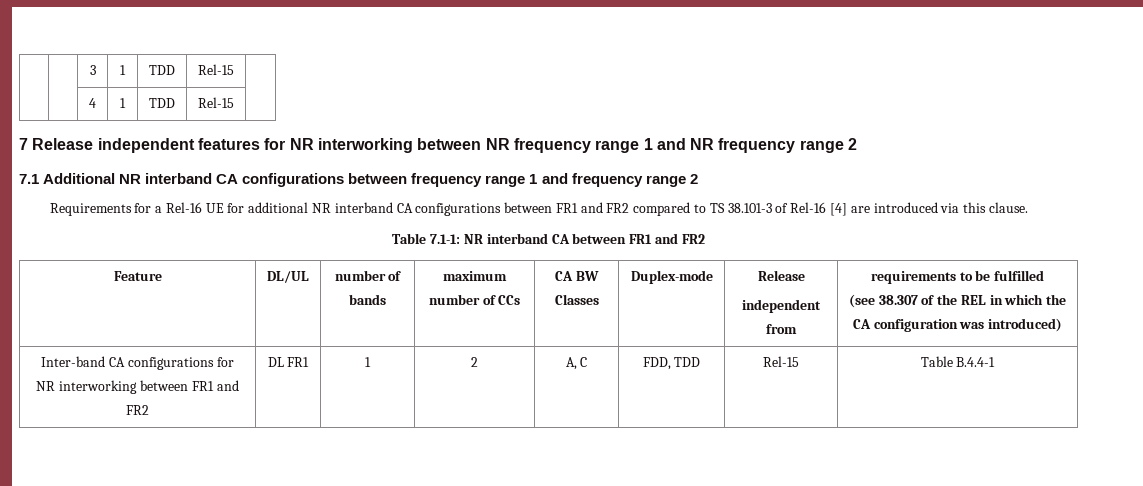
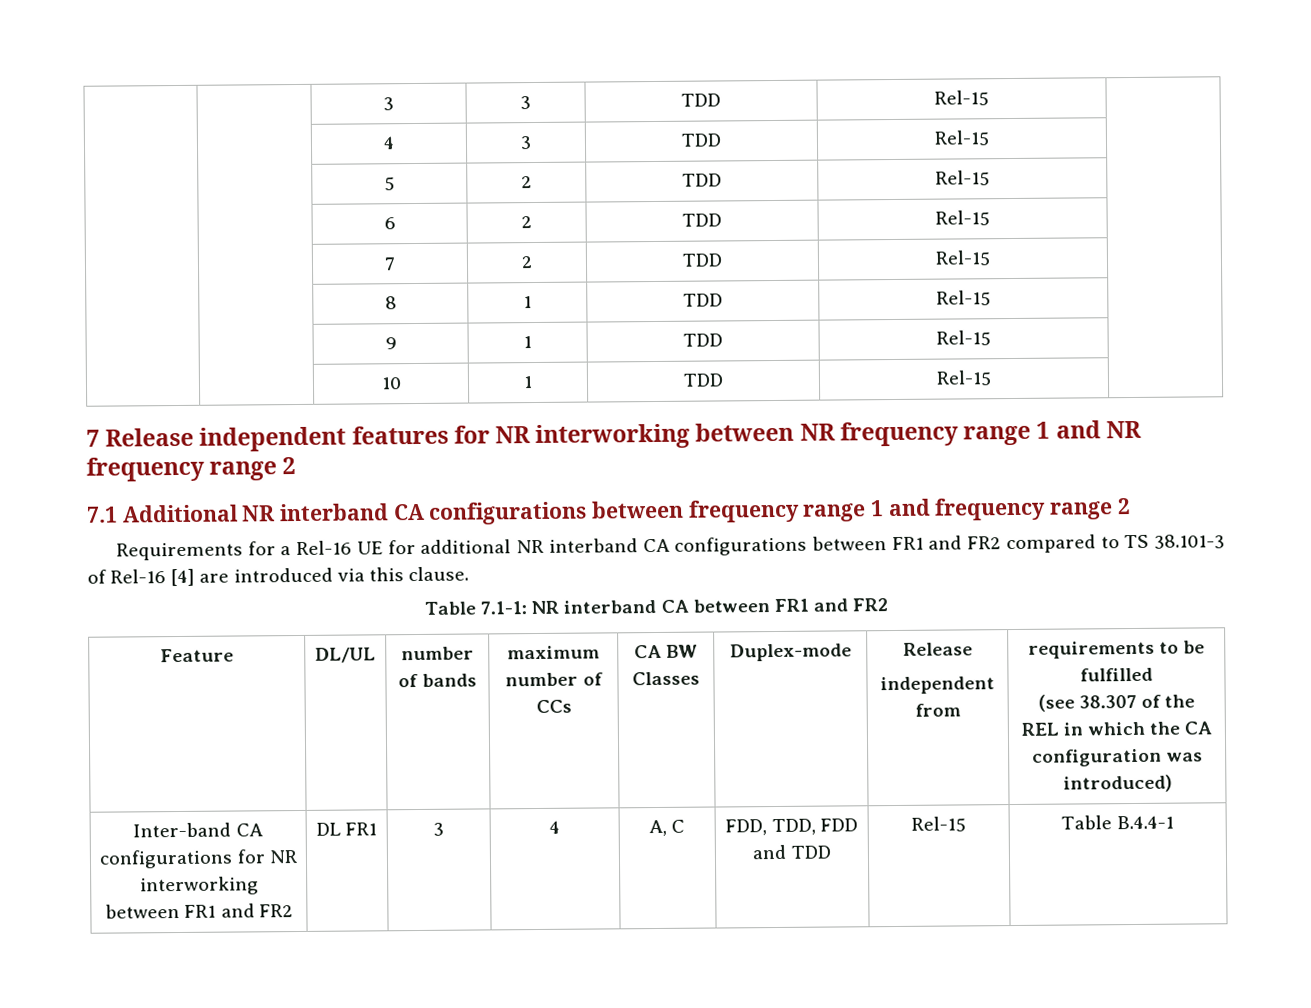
- | | 3 | 1 | TDD | Rel-15 |
- | | 4 | 1 | TDD | Rel-15 |
+ | | 3 | 3 | TDD | Rel-15 |
+ | | 4 | 3 | TDD | Rel-15 |
+ | | 5 | 2 | TDD | Rel-15 |
+ | | 6 | 2 | TDD | Rel-15 |
+ | | 7 | 2 | TDD | Rel-15 |
+ | | 8 | 1 | TDD | Rel-15 |
+ | | 9 | 1 | TDD | Rel-15 |
+ | | 10 | 1 | TDD | Rel-15 |
- Inter-band CA configurations for NR interworking between FR1 and FR2 | DL FR1 | 1 | 2 | A, C | FDD, TDD | Rel-15 | Table B.4.4-1
+ Inter-band CA configurations for NR interworking between FR1 and FR2 | DL FR1 | 3 | 4 | A, C | FDD, TDD, FDD and TDD | Rel-15 | Table B.4.4-1

